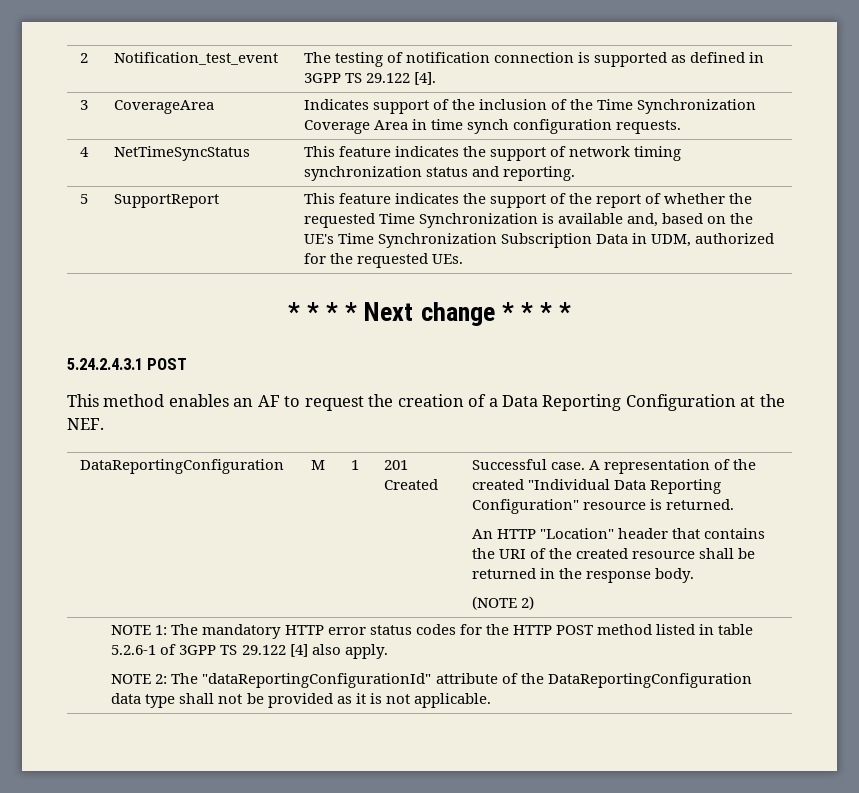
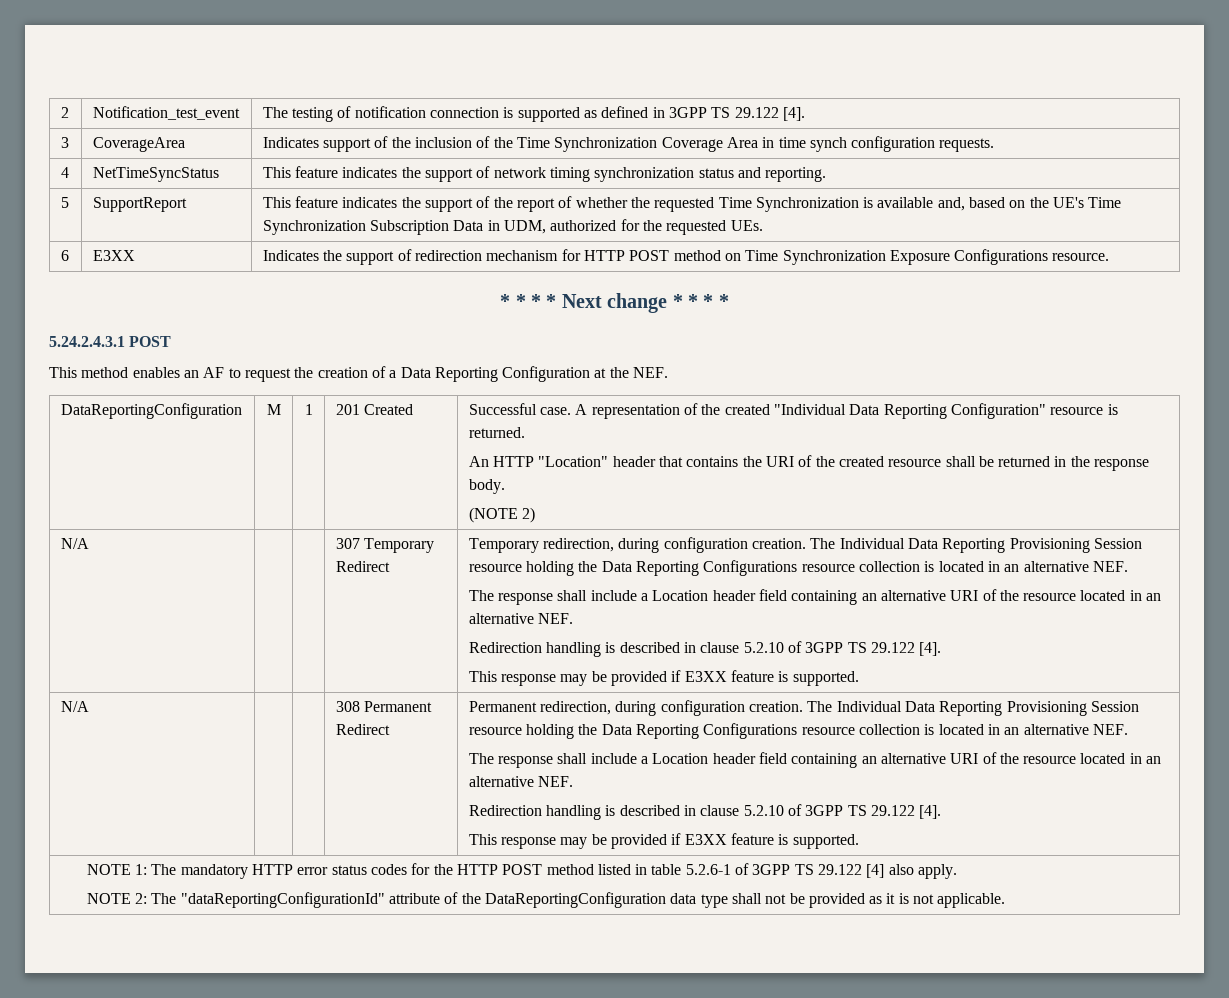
+ 6 | E3XX | Indicates the support of redirection mechanism for HTTP POST method on Time Synchronization Exposure Configurations resource.
+ N/A | | | 307 Temporary Redirect | Temporary redirection, during configuration creation. The Individual Data Reporting Provisioning Session resource holding the Data Reporting Configurations resource collection is located in an alternative NEF.
+ The response shall include a Location header field containing an alternative URI of the resource located in an alternative NEF.
+ Redirection handling is described in clause 5.2.10 of 3GPP TS 29.122 [4].
+ This response may be provided if E3XX feature is supported.
+ N/A | | | 308 Permanent Redirect | Permanent redirection, during configuration creation. The Individual Data Reporting Provisioning Session resource holding the Data Reporting Configurations resource collection is located in an alternative NEF.
+ The response shall include a Location header field containing an alternative URI of the resource located in an alternative NEF.
+ Redirection handling is described in clause 5.2.10 of 3GPP TS 29.122 [4].
+ This response may be provided if E3XX feature is supported.

